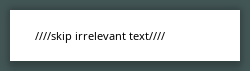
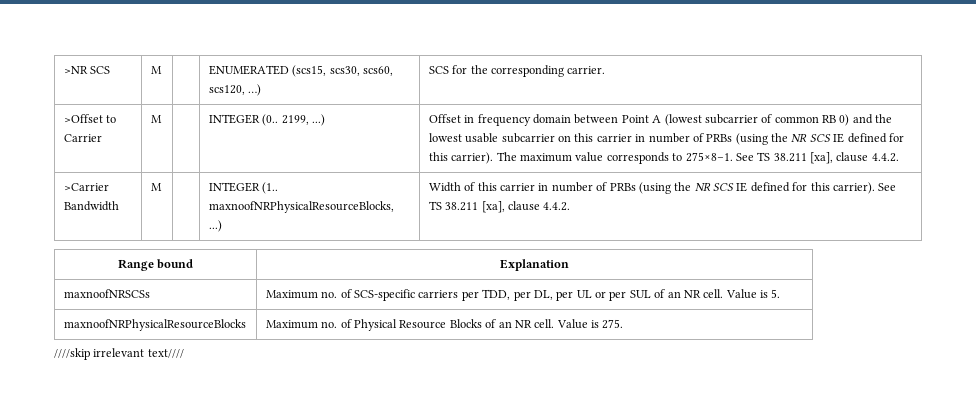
+ >NR SCS | M | | ENUMERATED (scs15, scs30, scs60, scs120, …) | SCS for the corresponding carrier.
+ >Offset to Carrier | M | | INTEGER (0.. 2199, ...) | Offset in frequency domain between Point A (lowest subcarrier of common RB 0) and the lowest usable subcarrier on this carrier in number of PRBs (using the NR SCS IE defined for this carrier). The maximum value corresponds to 275×8−1. See TS 38.211 [xa], clause 4.4.2.
+ >Carrier Bandwidth | M | | INTEGER (1.. maxnoofNRPhysicalResourceBlocks, ...) | Width of this carrier in number of PRBs (using the NR SCS IE defined for this carrier). See TS 38.211 [xa], clause 4.4.2.
+ Range bound | Explanation
+ maxnoofNRSCSs | Maximum no. of SCS-specific carriers per TDD, per DL, per UL or per SUL of an NR cell. Value is 5.
+ maxnoofNRPhysicalResourceBlocks | Maximum no. of Physical Resource Blocks of an NR cell. Value is 275.

